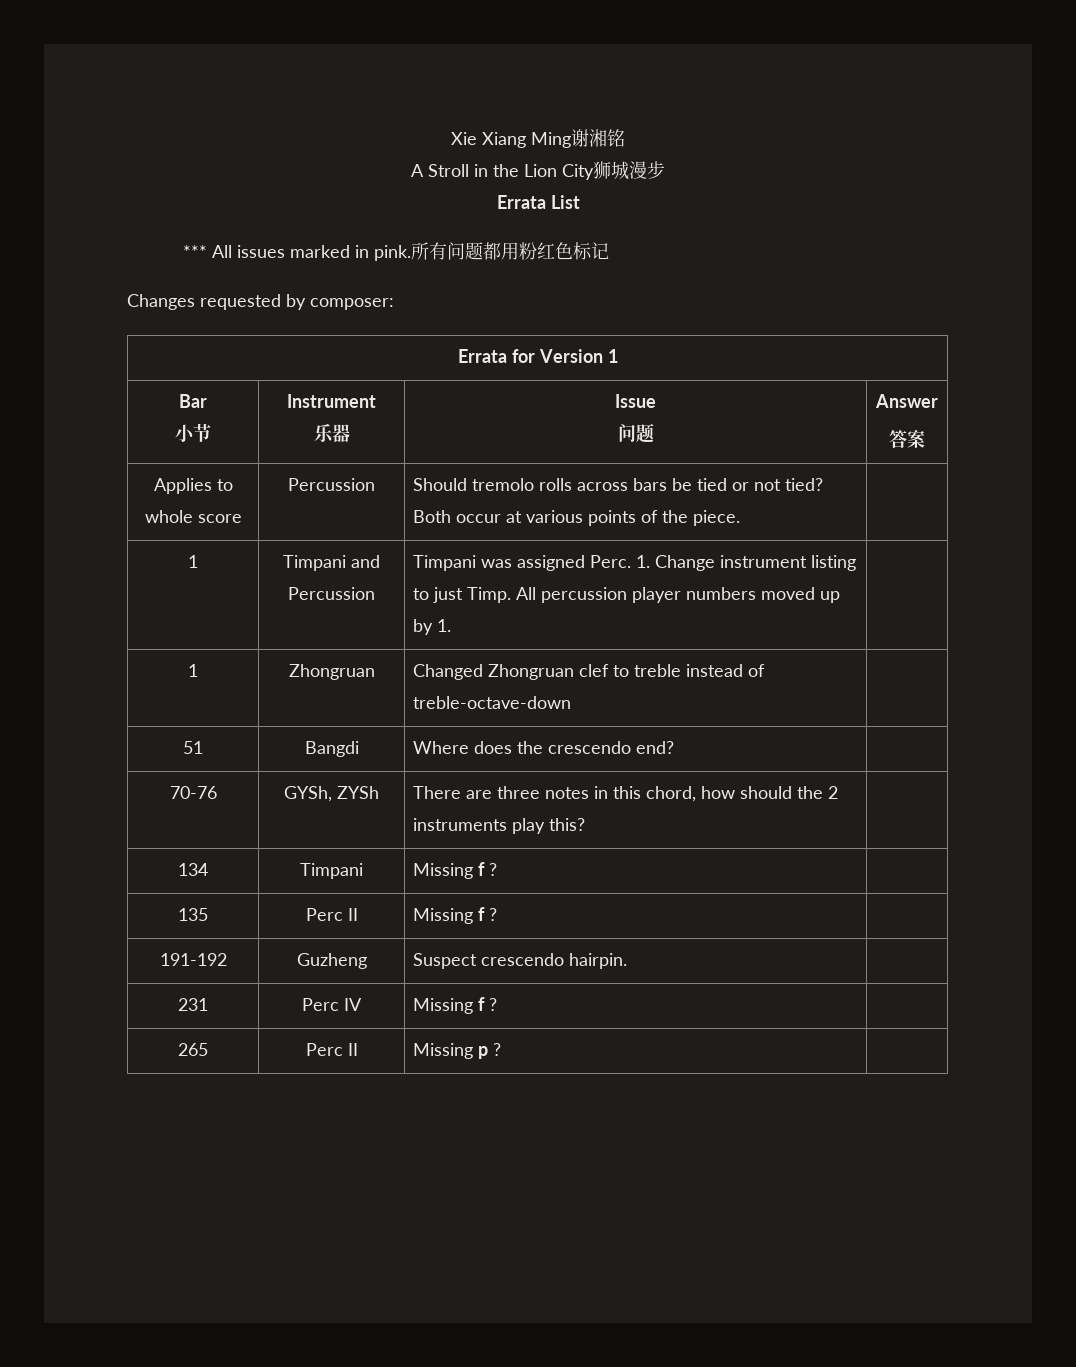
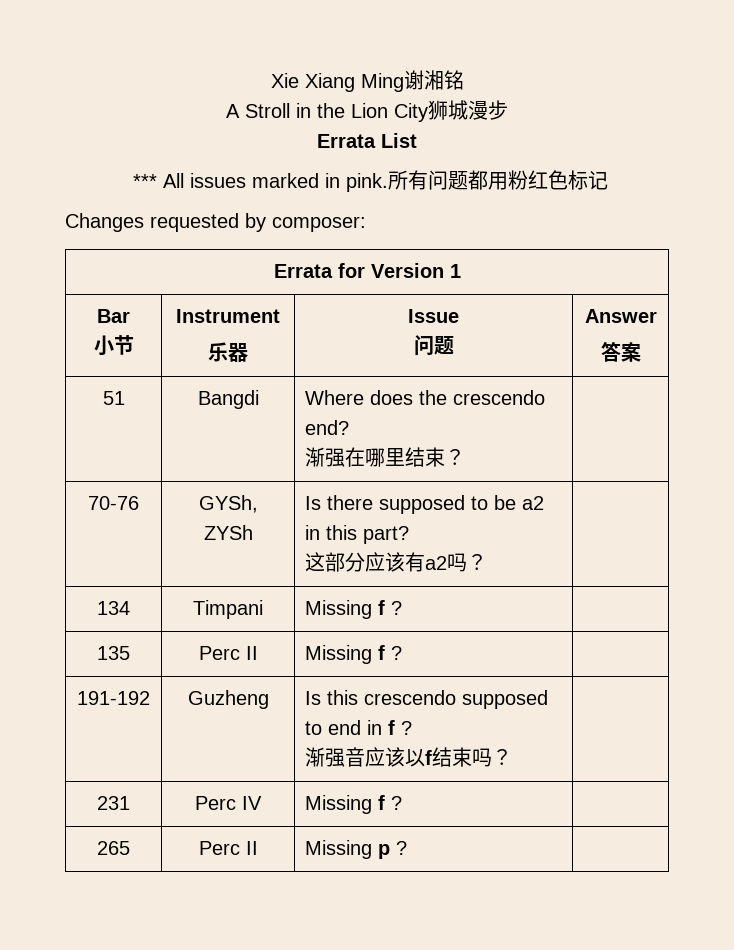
- Applies to whole score | Percussion | Should tremolo rolls across bars be tied or not tied? Both occur at various points of the piece. |
- 1 | Timpani and Percussion | Timpani was assigned Perc. 1. Change instrument listing to just Timp. All percussion player numbers moved up by 1. |
- 1 | Zhongruan | Changed Zhongruan clef to treble instead of treble-octave-down |
- 51 | Bangdi | Where does the crescendo end? |
+ 51 | Bangdi | Where does the crescendo end?
+ 渐强在哪里结束？ |
- 70-76 | GYSh, ZYSh | There are three notes in this chord, how should the 2 instruments play this? |
+ 70-76 | GYSh, ZYSh | Is there supposed to be a2 in this part?
+ 这部分应该有a2吗？ |
- 191-192 | Guzheng | Suspect crescendo hairpin. |
+ 191-192 | Guzheng | Is this crescendo supposed to end in f ?
+ 渐强音应该以f结束吗？ |

